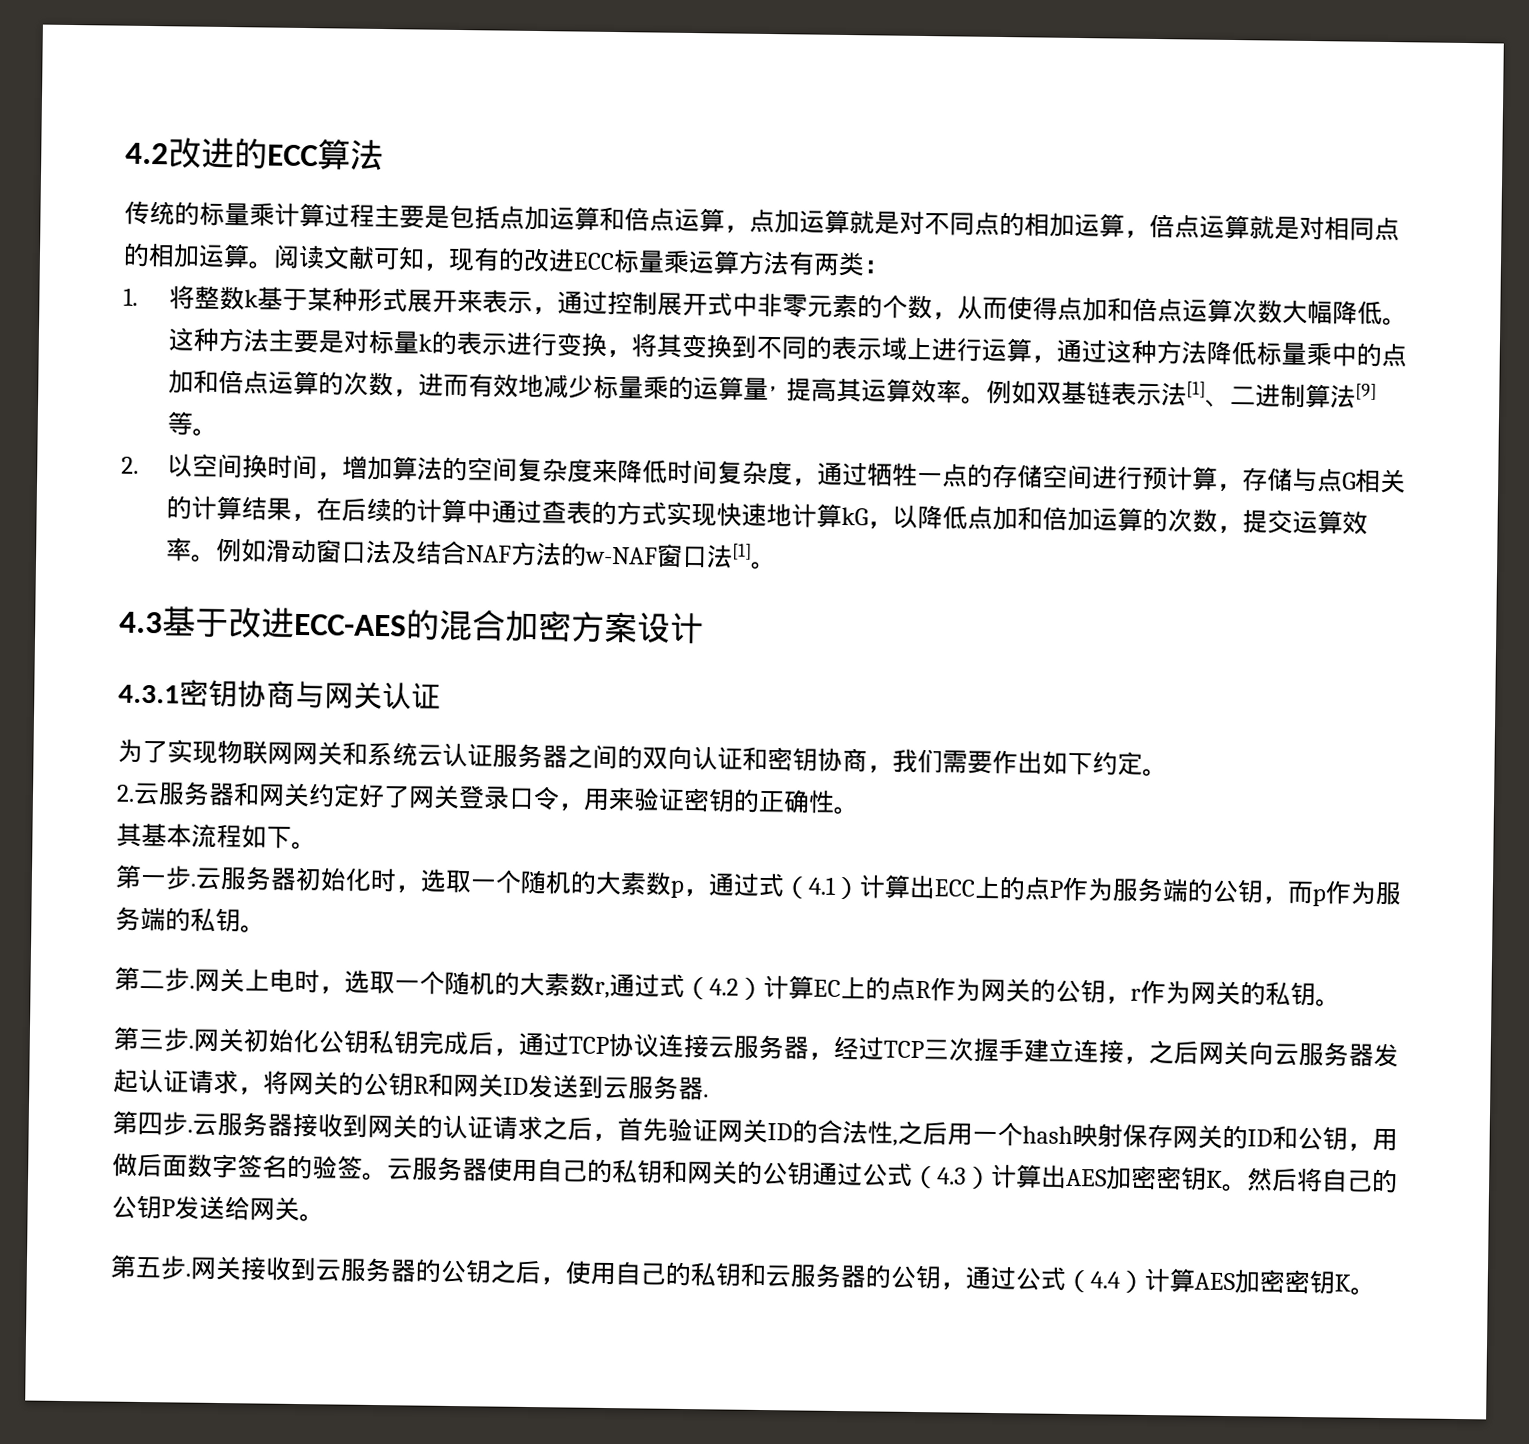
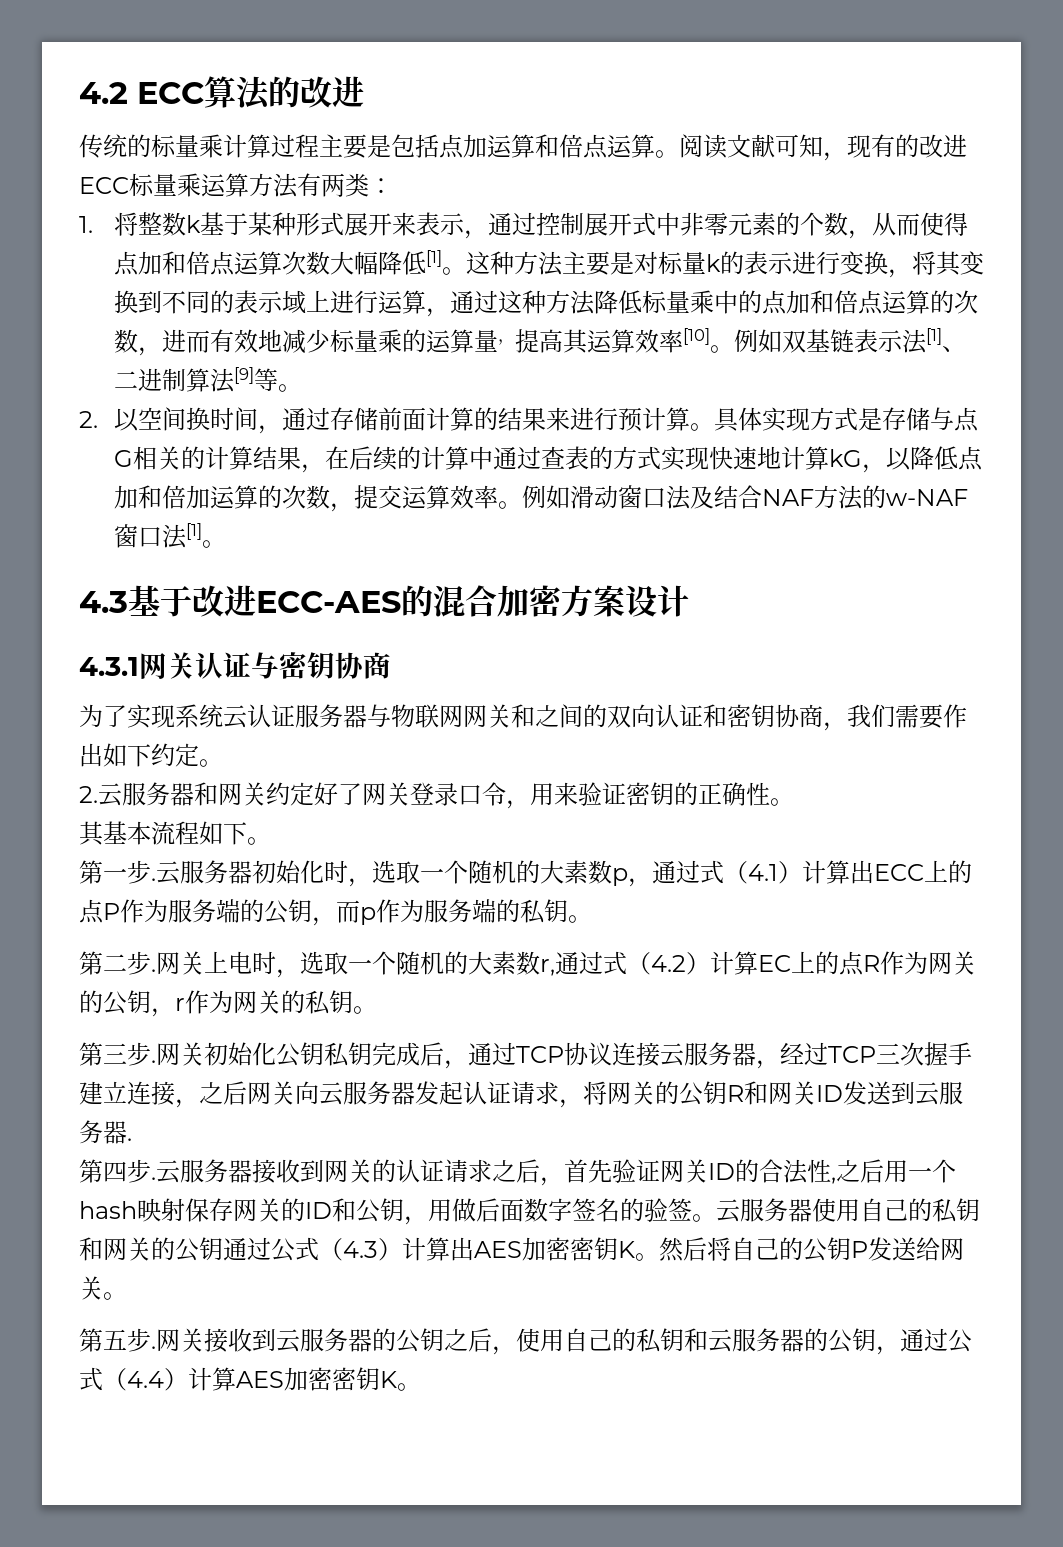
- 4.2改进的ECC算法
+ 4.2 ECC算法的改进
- 传统的标量乘计算过程主要是包括点加运算和倍点运算，点加运算就是对不同点的相加运算，倍点运算就是对相同点的相加运算。
+ 传统的标量乘计算过程主要是包括点加运算和倍点运算。
- 1.将整数k基于某种形式展开来表示，通过控制展开式中非零元素的个数，从而使得点加和倍点运算次数大幅降低。
+ 1.将整数k基于某种形式展开来表示，通过控制展开式中非零元素的个数，从而使得点加和倍点运算次数大幅降低[1]。
- 这种方法主要是对标量k的表示进行变换，将其变换到不同的表示域上进行运算，通过这种方法降低标量乘中的点加和倍点运算的次数，进而有效地减少标量乘的运算量，提高其运算效率。
+ 这种方法主要是对标量k的表示进行变换，将其变换到不同的表示域上进行运算，通过这种方法降低标量乘中的点加和倍点运算的次数，进而有效地减少标量乘的运算量，提高其运算效率[10]。
- 2.以空间换时间，增加算法的空间复杂度来降低时间复杂度，通过牺牲一点的存储空间进行预计算，存储与点G相关的计算结果，在后续的计算中通过查表的方式实现快速地计算kG，以降低点加和倍加运算的次数，提交运算效率。
+ 2.以空间换时间，通过存储前面计算的结果来进行预计算。具体实现方式是存储与点G相关的计算结果，在后续的计算中通过查表的方式实现快速地计算kG，以降低点加和倍加运算的次数，提交运算效率。
- 4.3.1密钥协商与网关认证
+ 4.3.1网关认证与密钥协商
- 为了实现物联网网关和系统云认证服务器之间的双向认证和密钥协商，我们需要作出如下约定。
+ 为了实现系统云认证服务器与物联网网关和之间的双向认证和密钥协商，我们需要作出如下约定。

